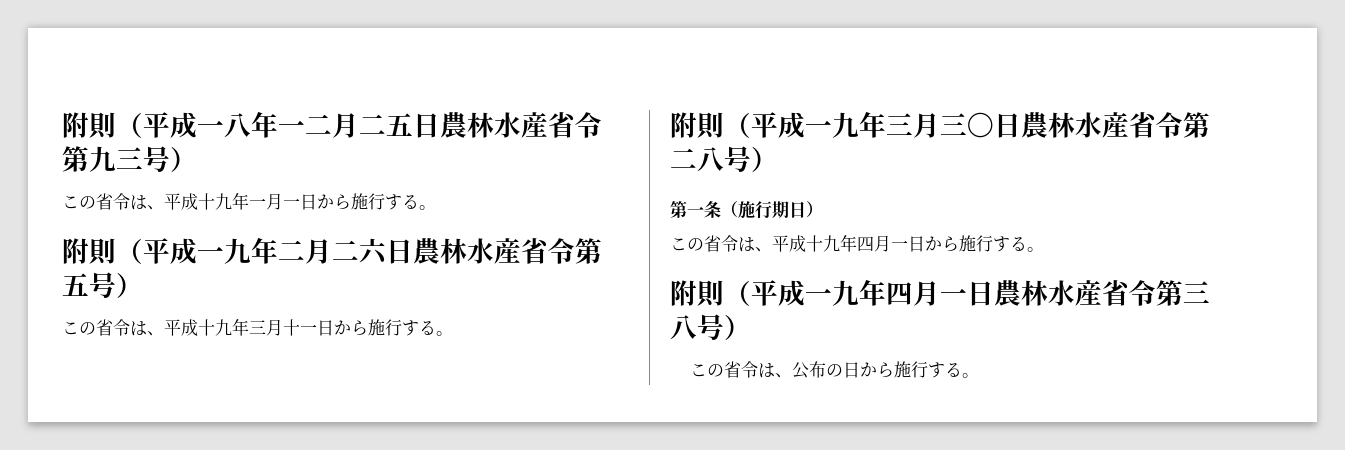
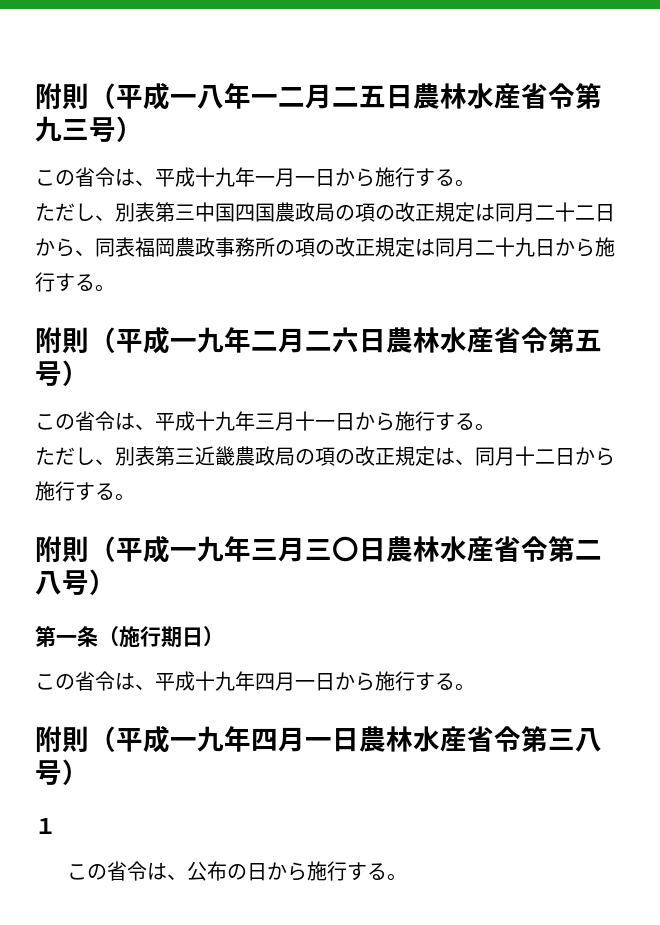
+ ただし、別表第三中国四国農政局の項の改正規定は同月二十二日から、同表福岡農政事務所の項の改正規定は同月二十九日から施行する。
+ ただし、別表第三近畿農政局の項の改正規定は、同月十二日から施行する。
+ １

